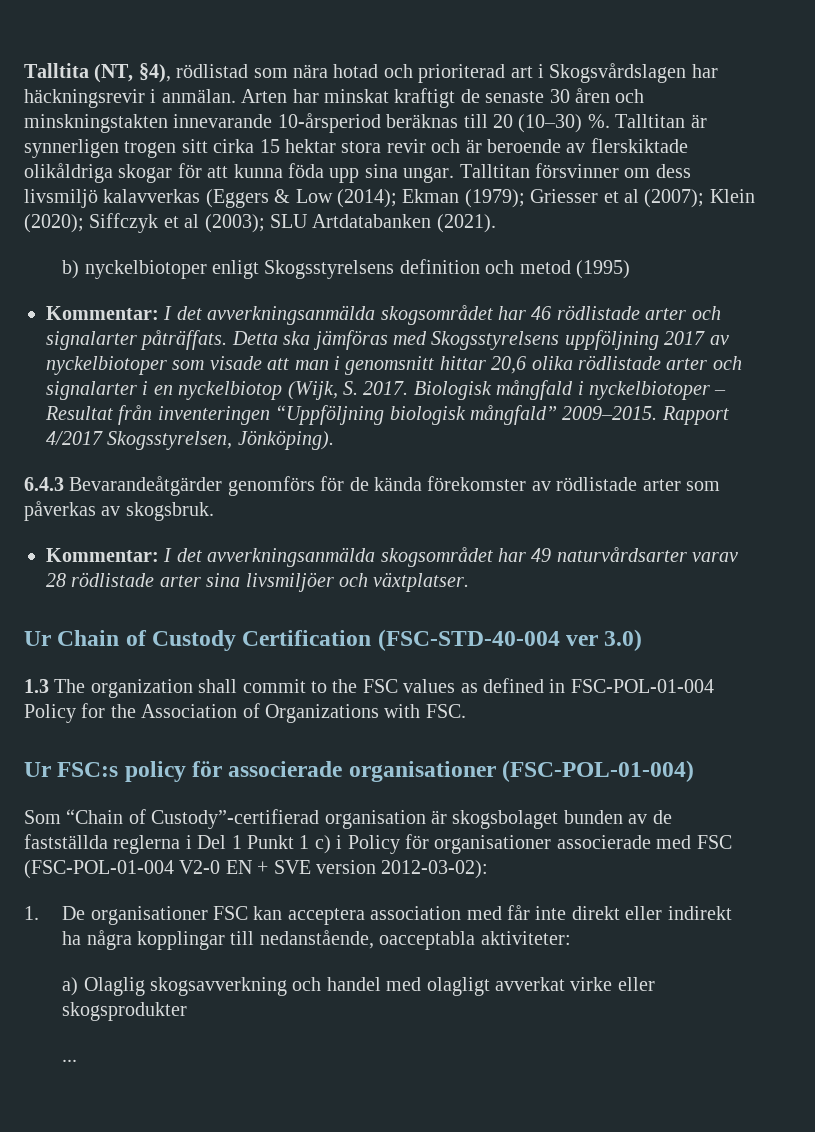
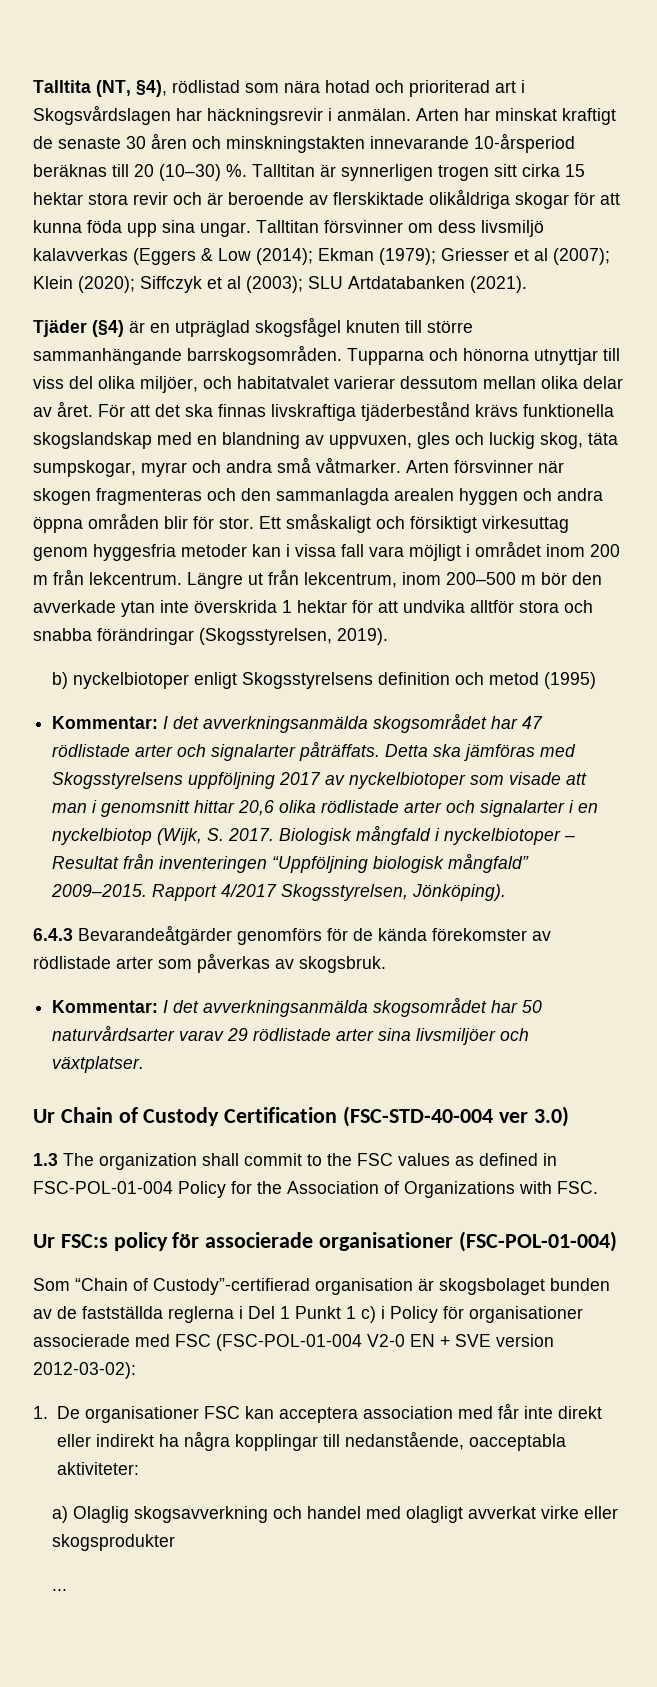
+ Tjäder (§4) är en utpräglad skogsfågel knuten till större sammanhängande barrskogsområden. Tupparna och hönorna utnyttjar till viss del olika miljöer, och habitatvalet varierar dessutom mellan olika delar av året. För att det ska finnas livskraftiga tjäderbestånd krävs funktionella skogslandskap med en blandning av uppvuxen, gles och luckig skog, täta sumpskogar, myrar och andra små våtmarker. Arten försvinner när skogen fragmenteras och den sammanlagda arealen hyggen och andra öppna områden blir för stor. Ett småskaligt och försiktigt virkesuttag genom hyggesfria metoder kan i vissa fall vara möjligt i området inom 200 m från lekcentrum. Längre ut från lekcentrum, inom 200–500 m bör den avverkade ytan inte överskrida 1 hektar för att undvika alltför stora och snabba förändringar (Skogsstyrelsen, 2019).
- Kommentar: I det avverkningsanmälda skogsområdet har 46 rödlistade arter och signalarter påträffats.
+ Kommentar: I det avverkningsanmälda skogsområdet har 47 rödlistade arter och signalarter påträffats.
- Kommentar: I det avverkningsanmälda skogsområdet har 49 naturvårdsarter varav 28 rödlistade arter sina livsmiljöer och växtplatser.
+ Kommentar: I det avverkningsanmälda skogsområdet har 50 naturvårdsarter varav 29 rödlistade arter sina livsmiljöer och växtplatser.

